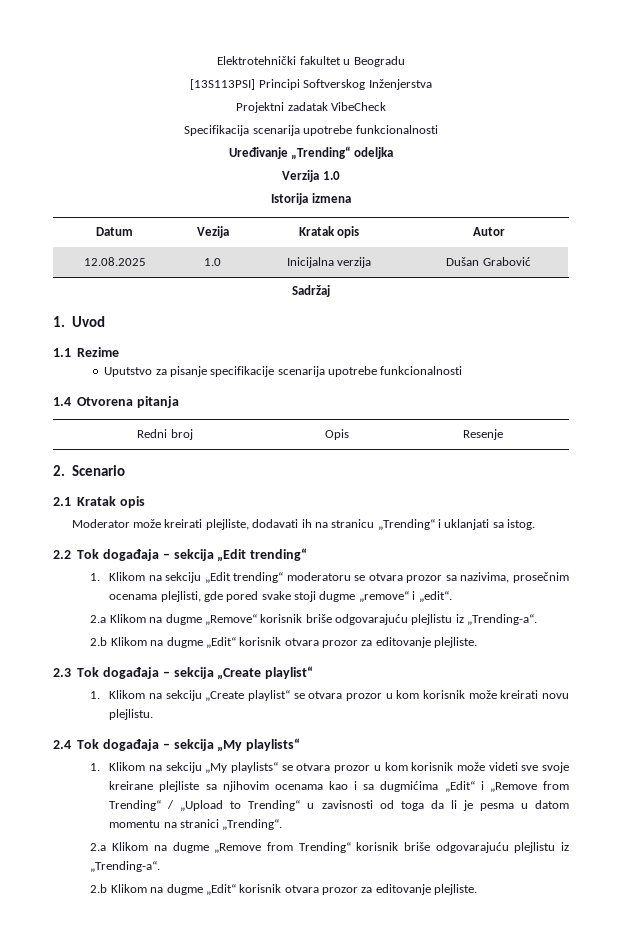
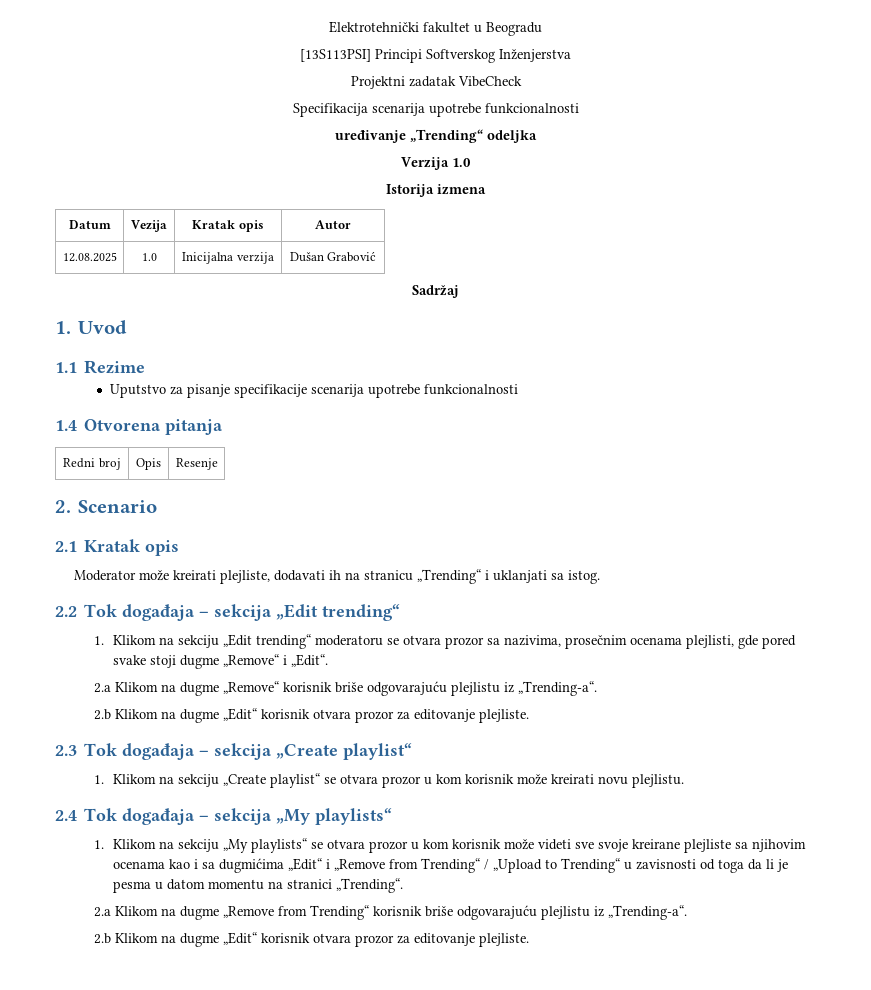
- Uređivanje „Trending“ odeljka
+ uređivanje „Trending“ odeljka
- 1. Klikom na sekciju „Edit trending“ moderatoru se otvara prozor sa nazivima, prosečnim ocenama plejlisti, gde pored svake stoji dugme „remove“ i „edit“.
+ 1. Klikom na sekciju „Edit trending“ moderatoru se otvara prozor sa nazivima, prosečnim ocenama plejlisti, gde pored svake stoji dugme „Remove“ i „Edit“.

